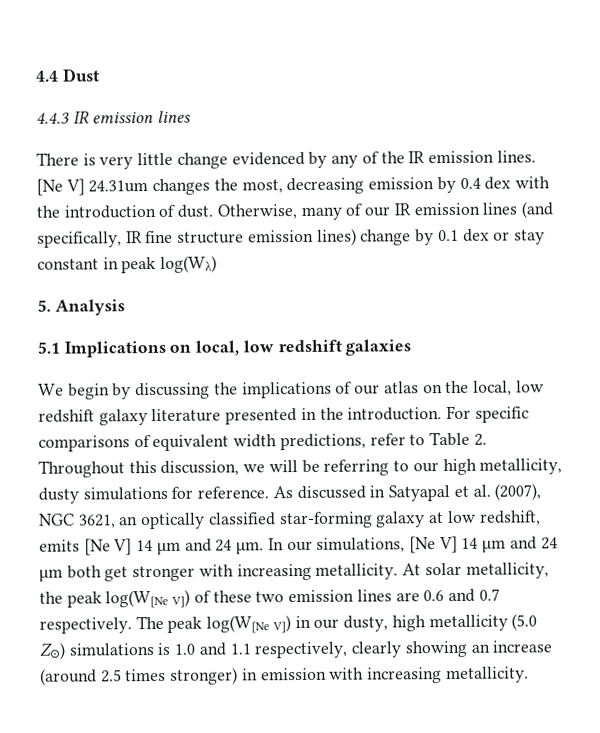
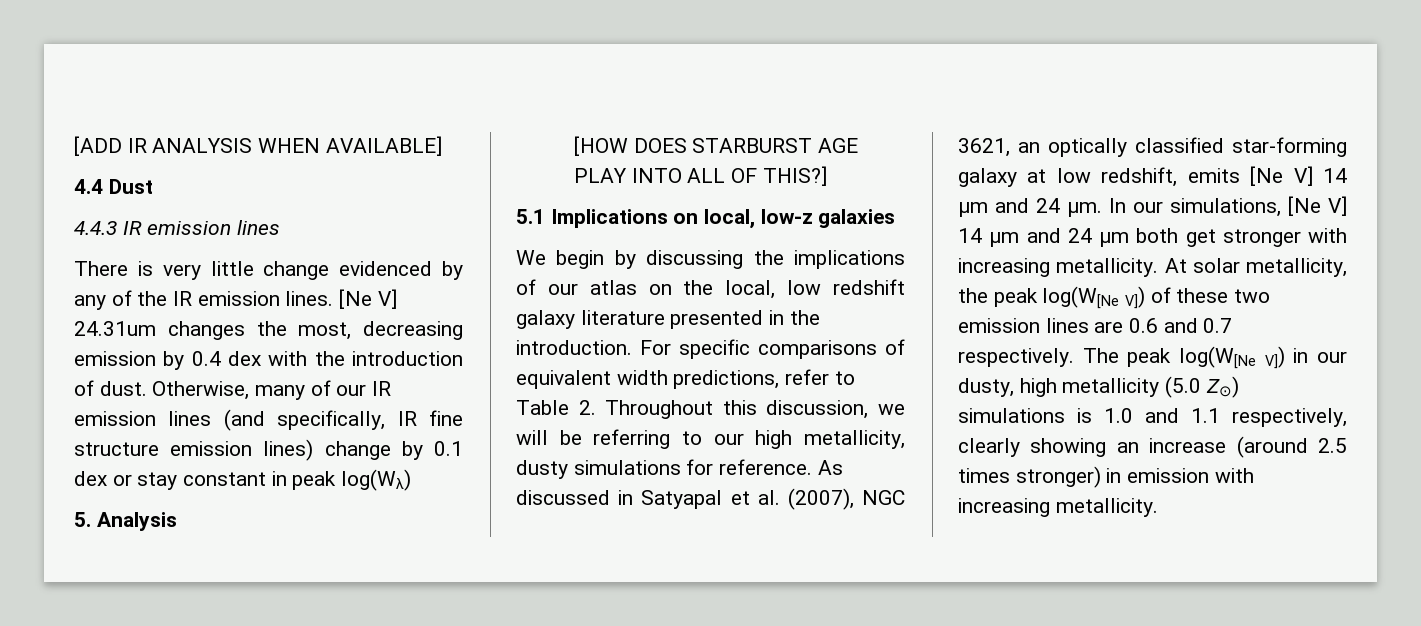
+ [ADD IR ANALYSIS WHEN AVAILABLE]
+ [HOW DOES STARBURST AGE PLAY INTO ALL OF THIS?]
- 5.1 Implications on local, low redshift galaxies
+ 5.1 Implications on local, low-z galaxies

